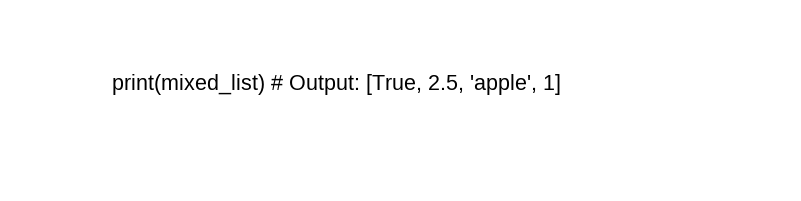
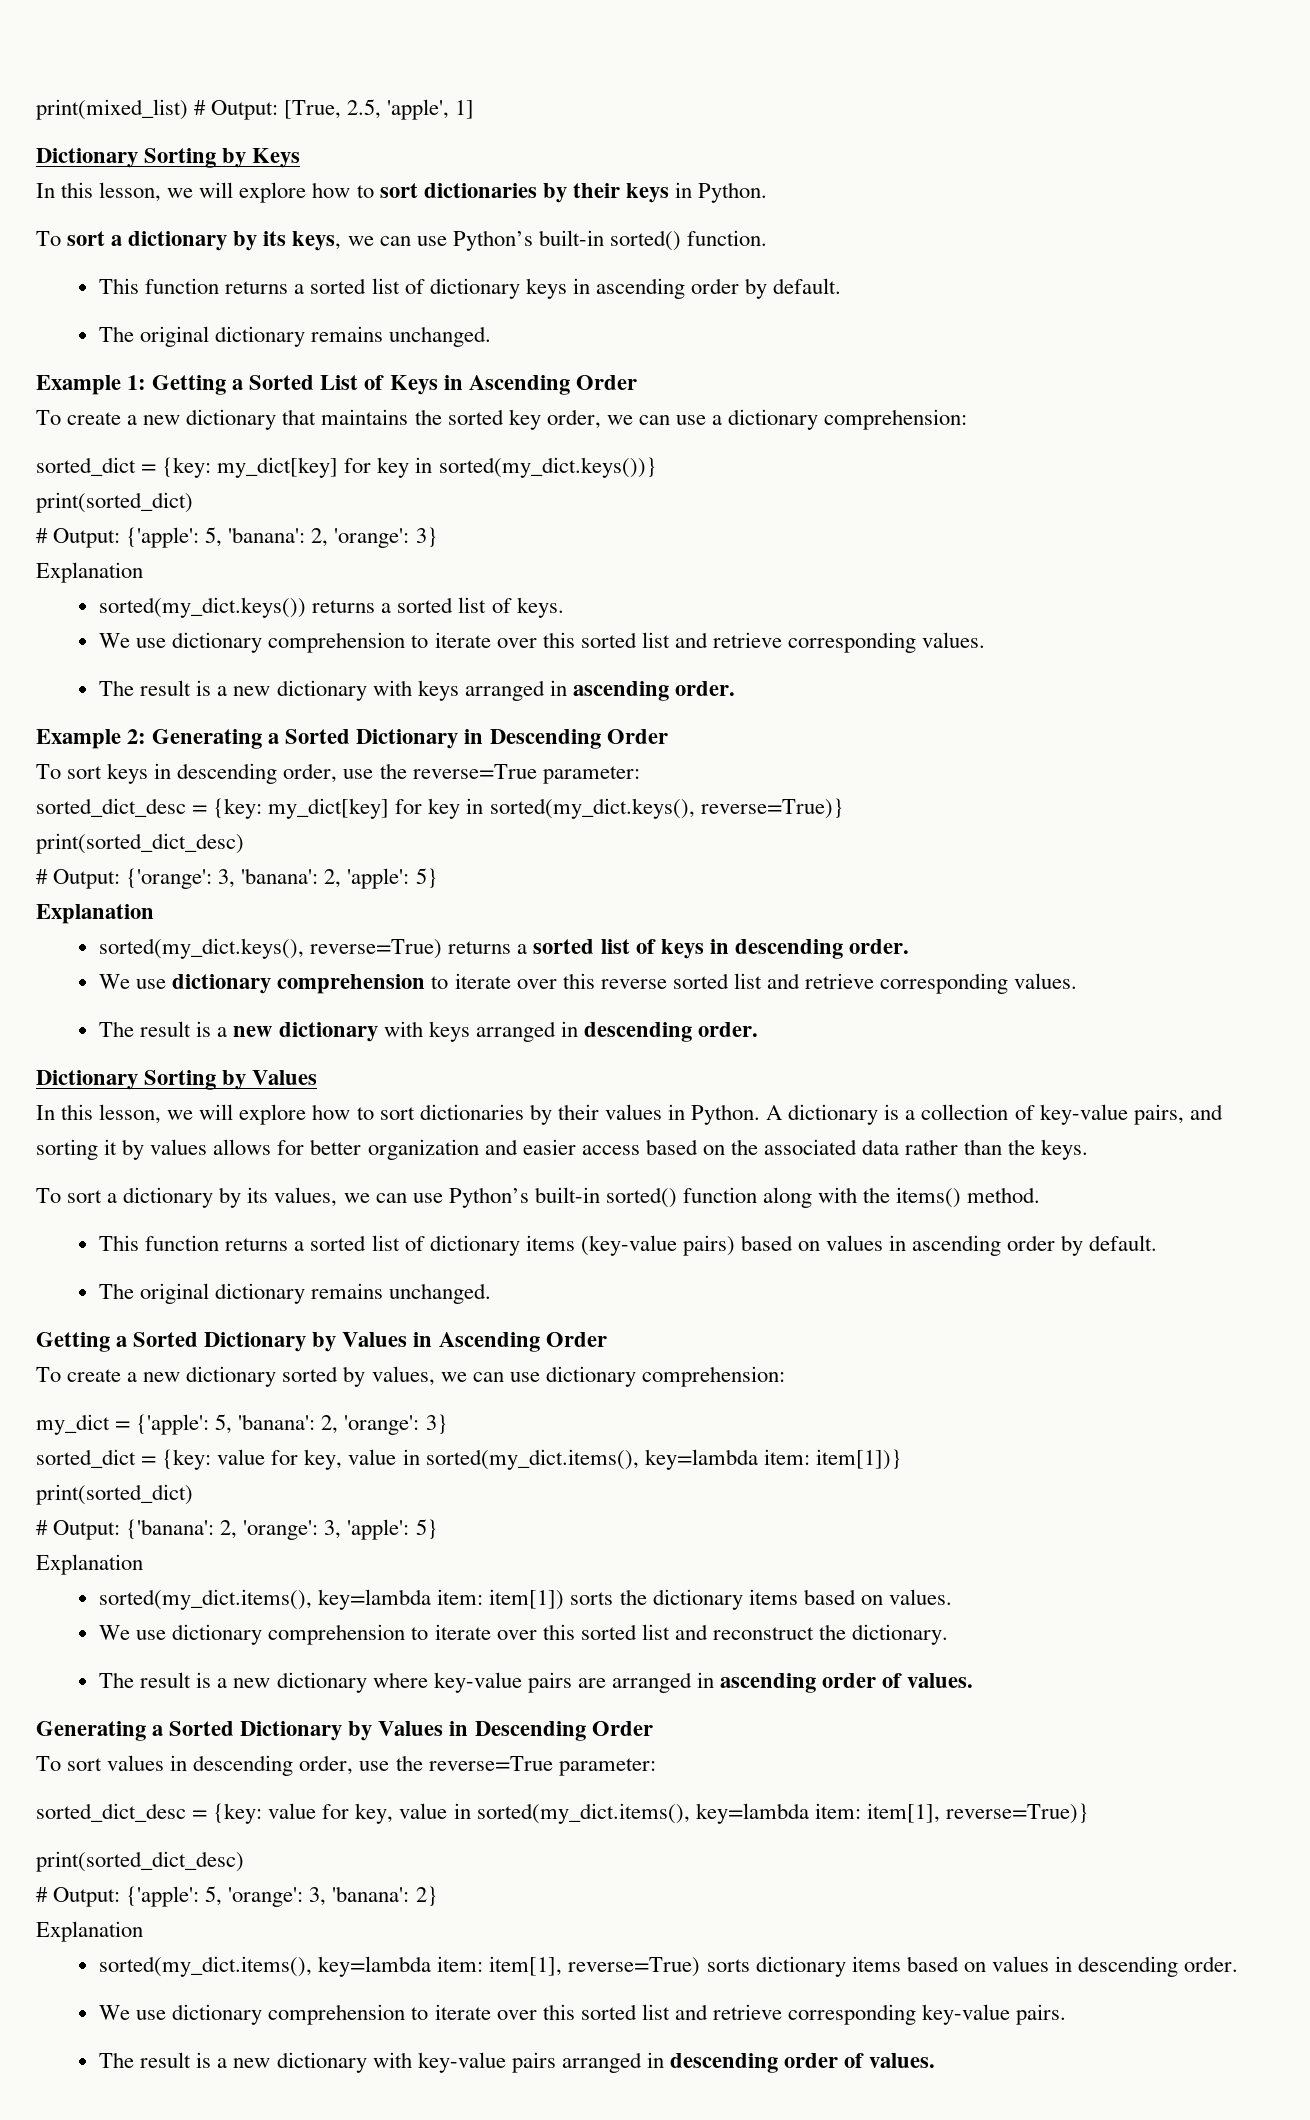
+ Dictionary Sorting by Keys
+ In this lesson, we will explore how to sort dictionaries by their keys in Python.
+ To sort a dictionary by its keys, we can use Python’s built-in sorted() function.
+ This function returns a sorted list of dictionary keys in ascending order by default.
+ The original dictionary remains unchanged.
+ Example 1: Getting a Sorted List of Keys in Ascending Order
+ To create a new dictionary that maintains the sorted key order, we can use a dictionary comprehension:
+ sorted_dict = {key: my_dict[key] for key in sorted(my_dict.keys())}
+ print(sorted_dict)
+ # Output: {'apple': 5, 'banana': 2, 'orange': 3}
+ Explanation
+ sorted(my_dict.keys()) returns a sorted list of keys.
+ We use dictionary comprehension to iterate over this sorted list and retrieve corresponding values.
+ The result is a new dictionary with keys arranged in ascending order.
+ Example 2: Generating a Sorted Dictionary in Descending Order
+ To sort keys in descending order, use the reverse=True parameter:
+ sorted_dict_desc = {key: my_dict[key] for key in sorted(my_dict.keys(), reverse=True)}
+ print(sorted_dict_desc)
+ # Output: {'orange': 3, 'banana': 2, 'apple': 5}
+ Explanation
+ sorted(my_dict.keys(), reverse=True) returns a sorted list of keys in descending order.
+ We use dictionary comprehension to iterate over this reverse sorted list and retrieve corresponding values.
+ The result is a new dictionary with keys arranged in descending order.
+ Dictionary Sorting by Values
+ In this lesson, we will explore how to sort dictionaries by their values in Python. A dictionary is a collection of key-value pairs, and sorting it by values allows for better organization and easier access based on the associated data rather than the keys.
+ To sort a dictionary by its values, we can use Python’s built-in sorted() function along with the items() method.
+ This function returns a sorted list of dictionary items (key-value pairs) based on values in ascending order by default.
+ The original dictionary remains unchanged.
+ Getting a Sorted Dictionary by Values in Ascending Order
+ To create a new dictionary sorted by values, we can use dictionary comprehension:
+ my_dict = {'apple': 5, 'banana': 2, 'orange': 3}
+ sorted_dict = {key: value for key, value in sorted(my_dict.items(), key=lambda item: item[1])}
+ print(sorted_dict)
+ # Output: {'banana': 2, 'orange': 3, 'apple': 5}
+ Explanation
+ sorted(my_dict.items(), key=lambda item: item[1]) sorts the dictionary items based on values.
+ We use dictionary comprehension to iterate over this sorted list and reconstruct the dictionary.
+ The result is a new dictionary where key-value pairs are arranged in ascending order of values.
+ Generating a Sorted Dictionary by Values in Descending Order
+ To sort values in descending order, use the reverse=True parameter:
+ sorted_dict_desc = {key: value for key, value in sorted(my_dict.items(), key=lambda item: item[1], reverse=True)}
+ print(sorted_dict_desc)
+ # Output: {'apple': 5, 'orange': 3, 'banana': 2}
+ Explanation
+ sorted(my_dict.items(), key=lambda item: item[1], reverse=True) sorts dictionary items based on values in descending order.
+ We use dictionary comprehension to iterate over this sorted list and retrieve corresponding key-value pairs.
+ The result is a new dictionary with key-value pairs arranged in descending order of values.

